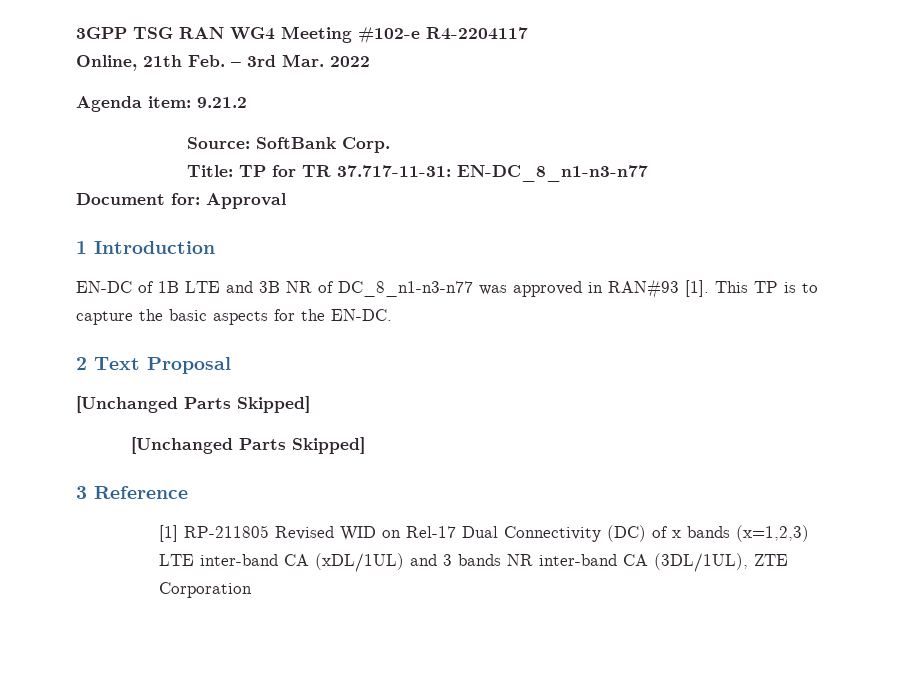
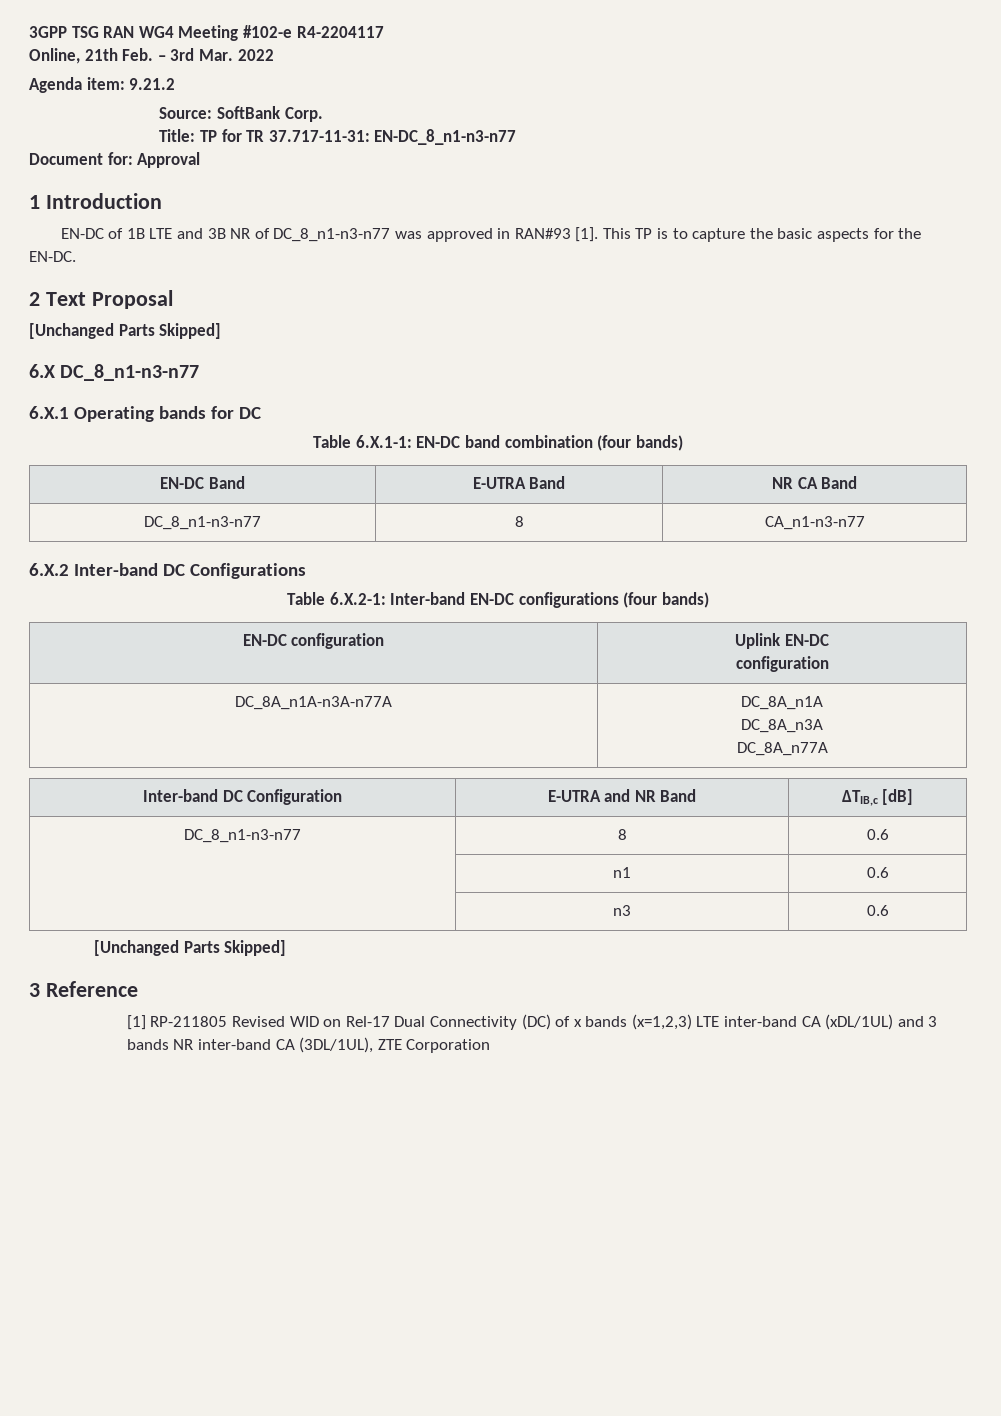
+ 6.X DC_8_n1-n3-n77
+ 6.X.1 Operating bands for DC
+ Table 6.X.1-1: EN-DC band combination (four bands)
+ EN-DC Band | E-UTRA Band | NR CA Band
+ DC_8_n1-n3-n77 | 8 | CA_n1-n3-n77
+ 6.X.2 Inter-band DC Configurations
+ Table 6.X.2-1: Inter-band EN-DC configurations (four bands)
+ EN-DC configuration | Uplink EN-DC
+ configuration
+ DC_8A_n1A-n3A-n77A | DC_8A_n1A
+ DC_8A_n3A
+ DC_8A_n77A
+ Inter-band DC Configuration | E-UTRA and NR Band | ΔTIB,c [dB]
+ DC_8_n1-n3-n77 | 8 | 0.6
+ | n1 | 0.6
+ | n3 | 0.6

